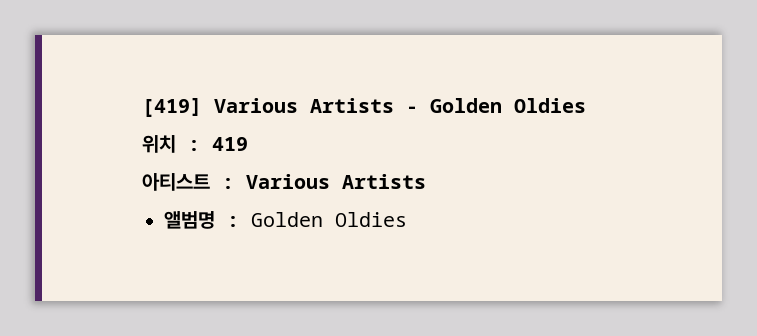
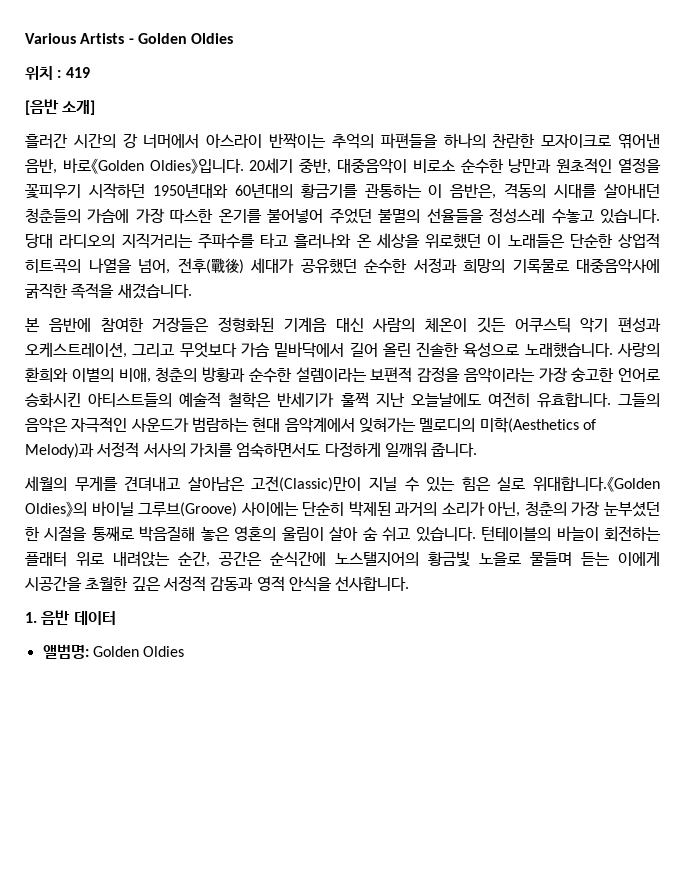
- [419] Various Artists - Golden Oldies
+ Various Artists - Golden Oldies
- 아티스트 : Various Artists
- 앨범명 : Golden Oldies
+ [음반 소개]
+ 흘러간 시간의 강 너머에서 아스라이 반짝이는 추억의 파편들을 하나의 찬란한 모자이크로 엮어낸 음반, 바로《Golden Oldies》입니다. 20세기 중반, 대중음악이 비로소 순수한 낭만과 원초적인 열정을 꽃피우기 시작하던 1950년대와 60년대의 황금기를 관통하는 이 음반은, 격동의 시대를 살아내던 청춘들의 가슴에 가장 따스한 온기를 불어넣어 주었던 불멸의 선율들을 정성스레 수놓고 있습니다. 당대 라디오의 지직거리는 주파수를 타고 흘러나와 온 세상을 위로했던 이 노래들은 단순한 상업적 히트곡의 나열을 넘어, 전후(戰後) 세대가 공유했던 순수한 서정과 희망의 기록물로 대중음악사에 굵직한 족적을 새겼습니다.
+ 본 음반에 참여한 거장들은 정형화된 기계음 대신 사람의 체온이 깃든 어쿠스틱 악기 편성과 오케스트레이션, 그리고 무엇보다 가슴 밑바닥에서 길어 올린 진솔한 육성으로 노래했습니다. 사랑의 환희와 이별의 비애, 청춘의 방황과 순수한 설렘이라는 보편적 감정을 음악이라는 가장 숭고한 언어로 승화시킨 아티스트들의 예술적 철학은 반세기가 훌쩍 지난 오늘날에도 여전히 유효합니다. 그들의 음악은 자극적인 사운드가 범람하는 현대 음악계에서 잊혀가는 멜로디의 미학(Aesthetics of Melody)과 서정적 서사의 가치를 엄숙하면서도 다정하게 일깨워 줍니다.
+ 세월의 무게를 견뎌내고 살아남은 고전(Classic)만이 지닐 수 있는 힘은 실로 위대합니다.《Golden Oldies》의 바이닐 그루브(Groove) 사이에는 단순히 박제된 과거의 소리가 아닌, 청춘의 가장 눈부셨던 한 시절을 통째로 박음질해 놓은 영혼의 울림이 살아 숨 쉬고 있습니다. 턴테이블의 바늘이 회전하는 플래터 위로 내려앉는 순간, 공간은 순식간에 노스탤지어의 황금빛 노을로 물들며 듣는 이에게 시공간을 초월한 깊은 서정적 감동과 영적 안식을 선사합니다.
+ 1. 음반 데이터
+ 앨범명: Golden Oldies

